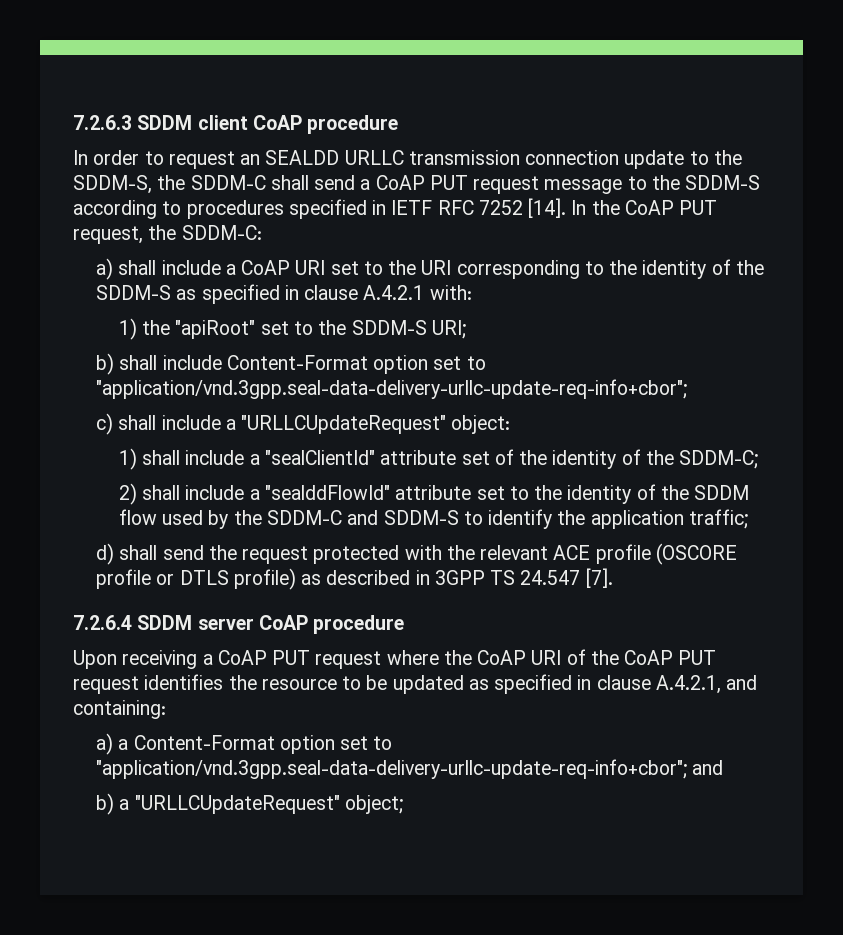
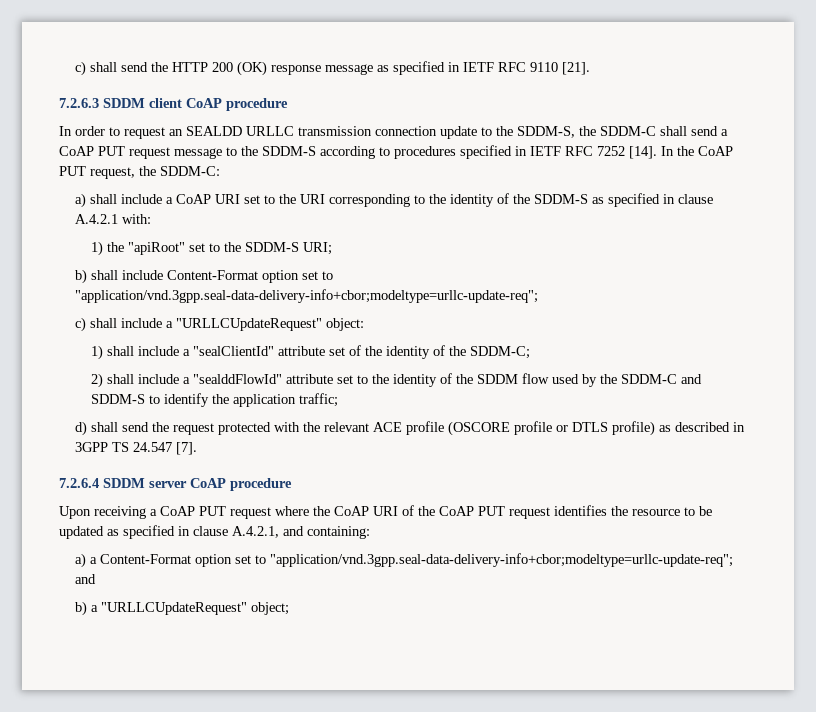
+ c) shall send the HTTP 200 (OK) response message as specified in IETF RFC 9110 [21].
- b) shall include Content-Format option set to "application/vnd.3gpp.seal-data-delivery-urllc-update-req-info+cbor";
+ b) shall include Content-Format option set to "application/vnd.3gpp.seal-data-delivery-info+cbor;modeltype=urllc-update-req";
- a) a Content-Format option set to "application/vnd.3gpp.seal-data-delivery-urllc-update-req-info+cbor"; and
+ a) a Content-Format option set to "application/vnd.3gpp.seal-data-delivery-info+cbor;modeltype=urllc-update-req"; and

